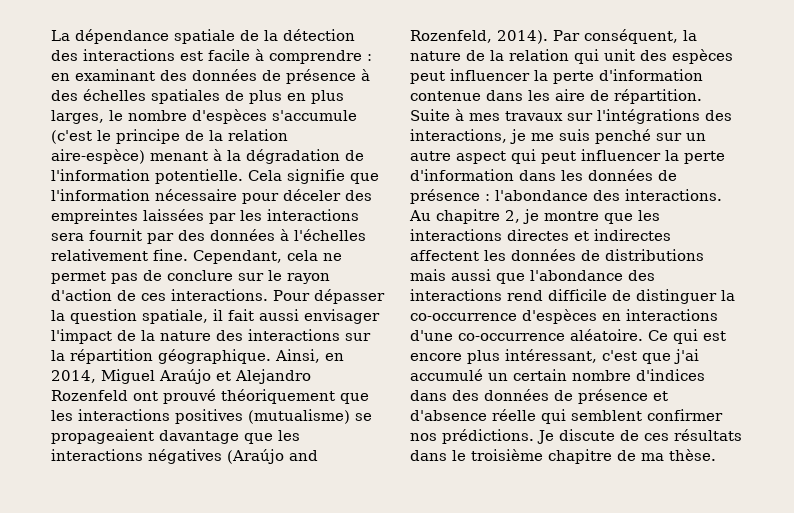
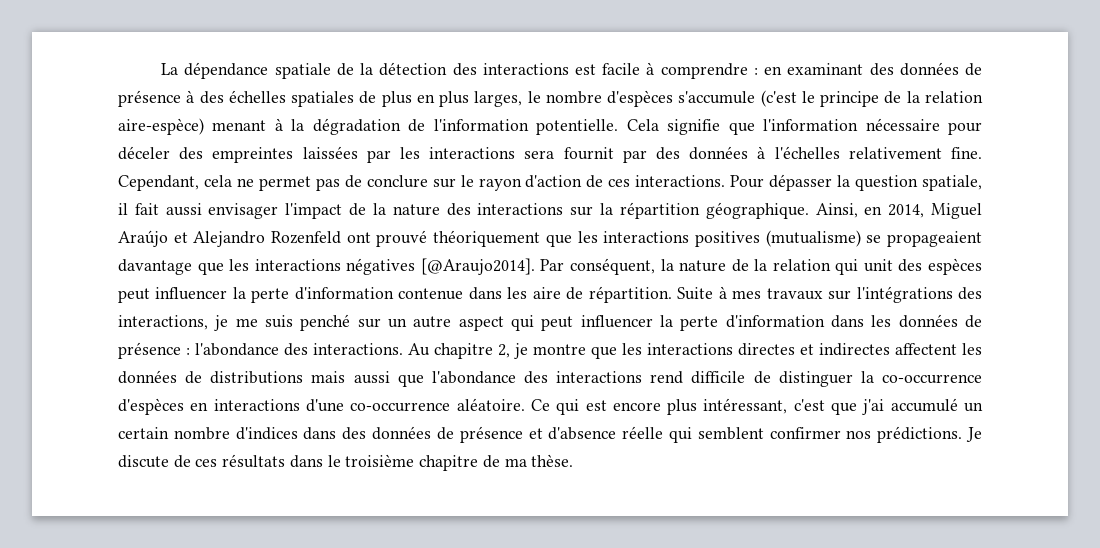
- Ainsi, en 2014, Miguel Araújo et Alejandro Rozenfeld ont prouvé théoriquement que les interactions positives (mutualisme) se propageaient davantage que les interactions négatives (Araújo and Rozenfeld, 2014).
+ Ainsi, en 2014, Miguel Araújo et Alejandro Rozenfeld ont prouvé théoriquement que les interactions positives (mutualisme) se propageaient davantage que les interactions négatives [@Araujo2014].

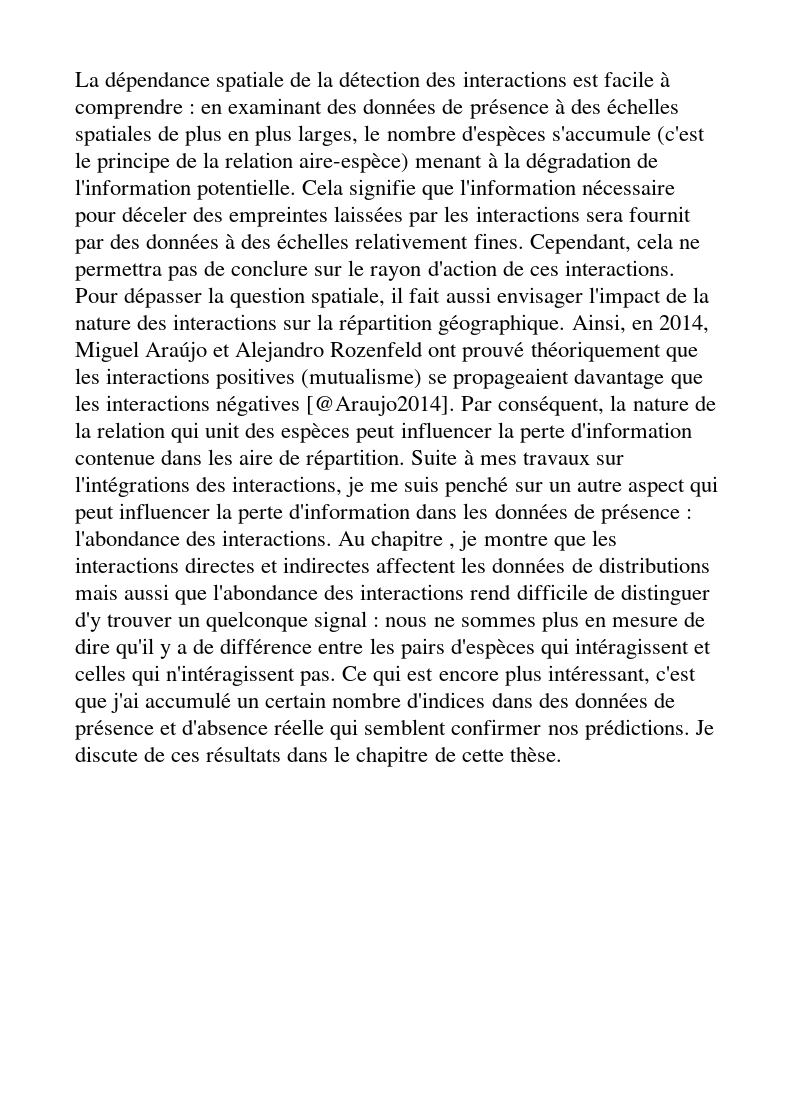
- Cela signifie que l'information nécessaire pour déceler des empreintes laissées par les interactions sera fournit par des données à l'échelles relativement fine.
+ Cela signifie que l'information nécessaire pour déceler des empreintes laissées par les interactions sera fournit par des données à des échelles relativement fines.
- Cependant, cela ne permet pas de conclure sur le rayon d'action de ces interactions.
+ Cependant, cela ne permettra pas de conclure sur le rayon d'action de ces interactions.
- Au chapitre 2, je montre que les interactions directes et indirectes affectent les données de distributions mais aussi que l'abondance des interactions rend difficile de distinguer la co-occurrence d'espèces en interactions d'une co-occurrence aléatoire.
+ Au chapitre , je montre que les interactions directes et indirectes affectent les données de distributions mais aussi que l'abondance des interactions rend difficile de distinguer d'y trouver un quelconque signal : nous ne sommes plus en mesure de dire qu'il y a de différence entre les pairs d'espèces qui intéragissent et celles qui n'intéragissent pas.
- Je discute de ces résultats dans le troisième chapitre de ma thèse.
+ Je discute de ces résultats dans le chapitre de cette thèse.

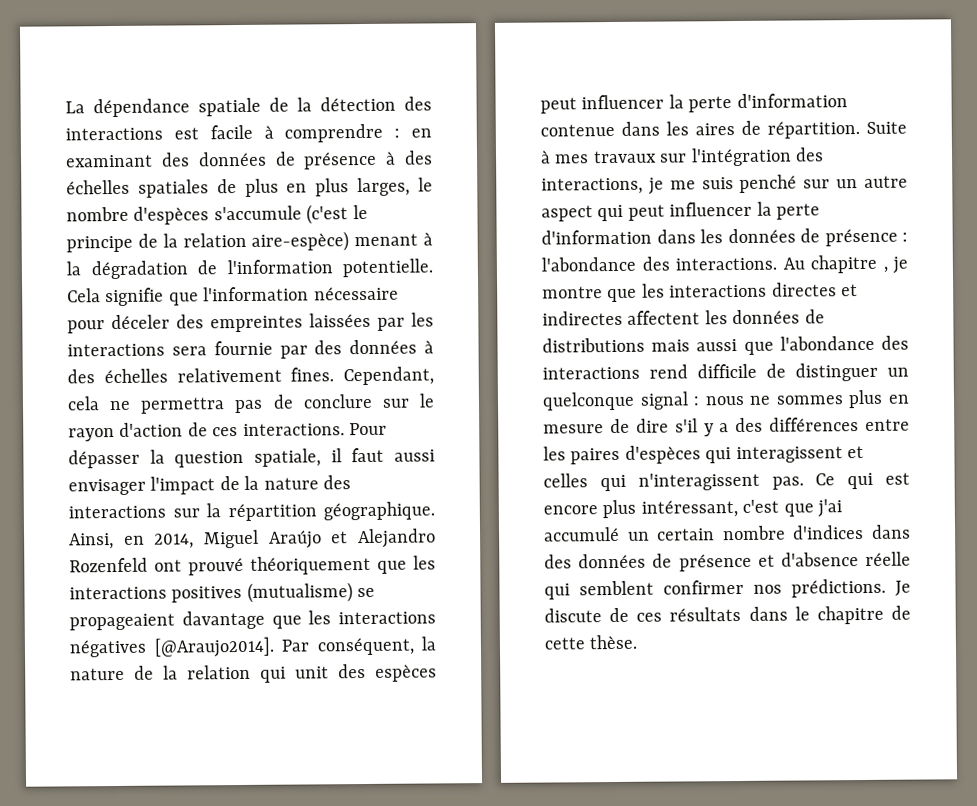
- Cela signifie que l'information nécessaire pour déceler des empreintes laissées par les interactions sera fournit par des données à des échelles relativement fines.
+ Cela signifie que l'information nécessaire pour déceler des empreintes laissées par les interactions sera fournie par des données à des échelles relativement fines.
- Pour dépasser la question spatiale, il fait aussi envisager l'impact de la nature des interactions sur la répartition géographique.
+ Pour dépasser la question spatiale, il faut aussi envisager l'impact de la nature des interactions sur la répartition géographique.
- Par conséquent, la nature de la relation qui unit des espèces peut influencer la perte d'information contenue dans les aire de répartition.
+ Par conséquent, la nature de la relation qui unit des espèces peut influencer la perte d'information contenue dans les aires de répartition.
- Suite à mes travaux sur l'intégrations des interactions, je me suis penché sur un autre aspect qui peut influencer la perte d'information dans les données de présence : l'abondance des interactions.
+ Suite à mes travaux sur l'intégration des interactions, je me suis penché sur un autre aspect qui peut influencer la perte d'information dans les données de présence : l'abondance des interactions.
- Au chapitre , je montre que les interactions directes et indirectes affectent les données de distributions mais aussi que l'abondance des interactions rend difficile de distinguer d'y trouver un quelconque signal : nous ne sommes plus en mesure de dire qu'il y a de différence entre les pairs d'espèces qui intéragissent et celles qui n'intéragissent pas.
+ Au chapitre , je montre que les interactions directes et indirectes affectent les données de distributions mais aussi que l'abondance des interactions rend difficile de distinguer un quelconque signal : nous ne sommes plus en mesure de dire s'il y a des différences entre les paires d'espèces qui interagissent et celles qui n'interagissent pas.

